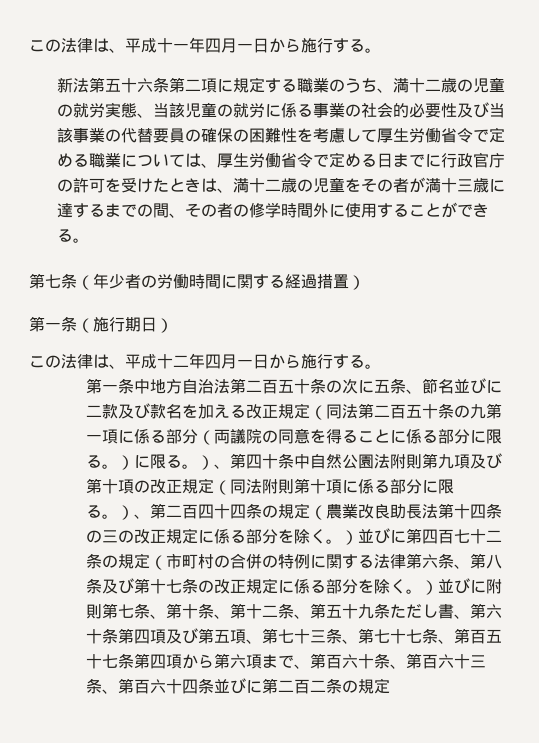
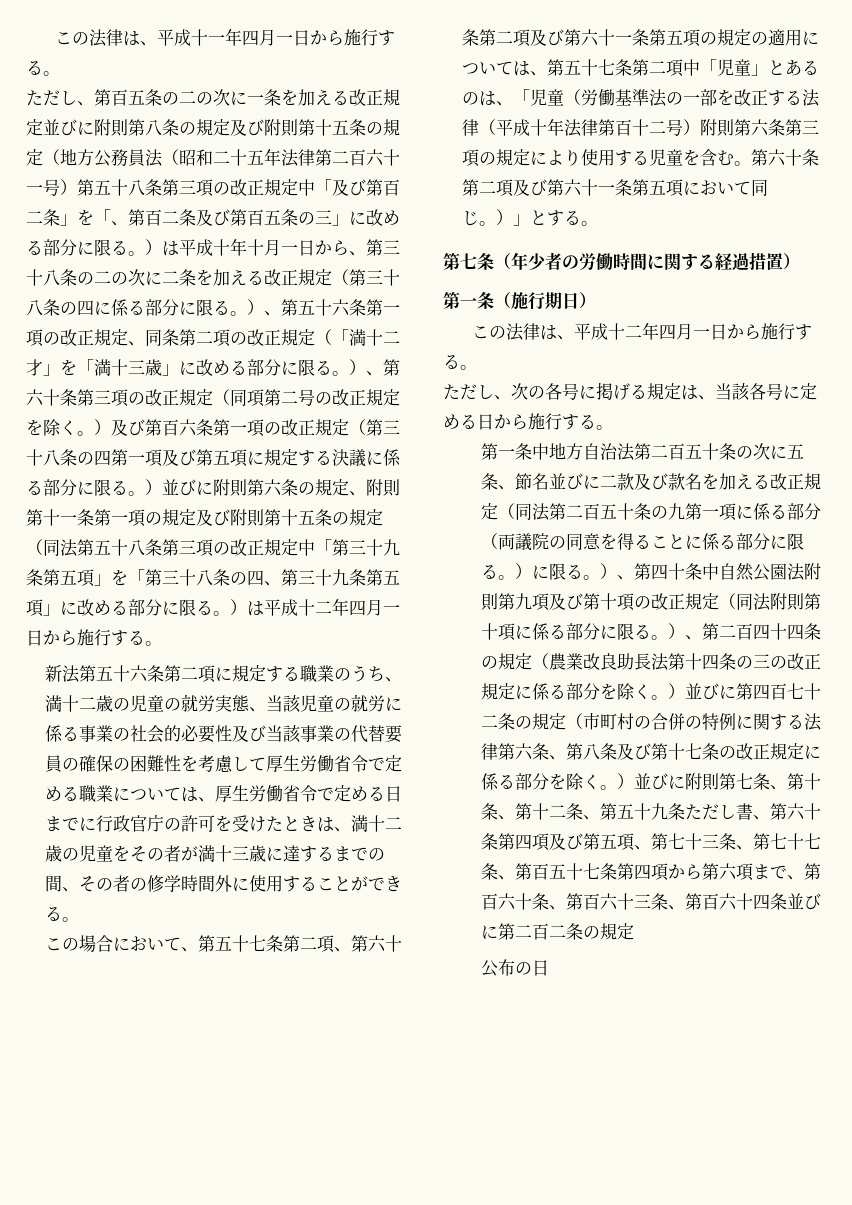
+ ただし、第百五条の二の次に一条を加える改正規定並びに附則第八条の規定及び附則第十五条の規定（地方公務員法（昭和二十五年法律第二百六十一号）第五十八条第三項の改正規定中「及び第百二条」を「、第百二条及び第百五条の三」に改める部分に限る。）は平成十年十月一日から、第三十八条の二の次に二条を加える改正規定（第三十八条の四に係る部分に限る。）、第五十六条第一項の改正規定、同条第二項の改正規定（「満十二才」を「満十三歳」に改める部分に限る。）、第六十条第三項の改正規定（同項第二号の改正規定を除く。）及び第百六条第一項の改正規定（第三十八条の四第一項及び第五項に規定する決議に係る部分に限る。）並びに附則第六条の規定、附則第十一条第一項の規定及び附則第十五条の規定（同法第五十八条第三項の改正規定中「第三十九条第五項」を「第三十八条の四、第三十九条第五項」に改める部分に限る。）は平成十二年四月一日から施行する。
+ この場合において、第五十七条第二項、第六十条第二項及び第六十一条第五項の規定の適用については、第五十七条第二項中「児童」とあるのは、「児童（労働基準法の一部を改正する法律（平成十年法律第百十二号）附則第六条第三項の規定により使用する児童を含む。第六十条第二項及び第六十一条第五項において同じ。）」とする。
+ ただし、次の各号に掲げる規定は、当該各号に定める日から施行する。
+ 公布の日

